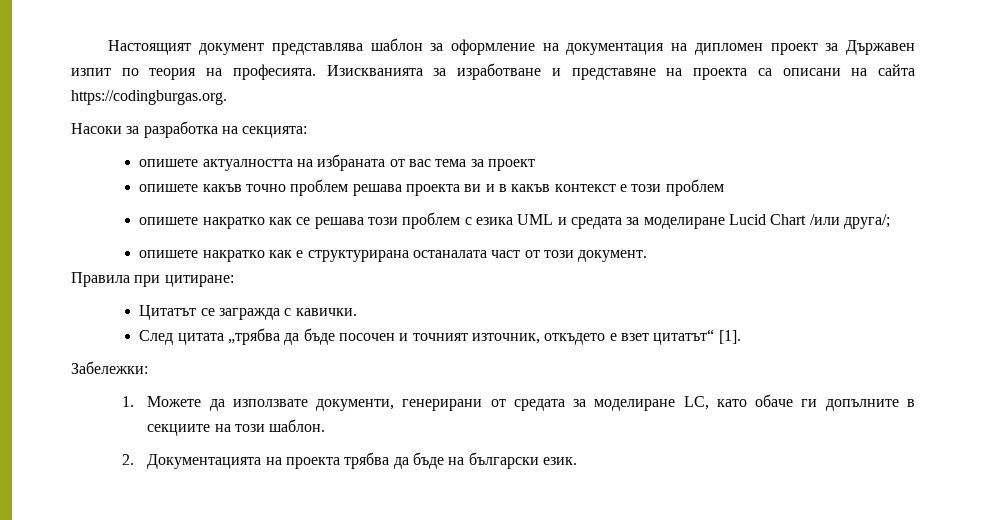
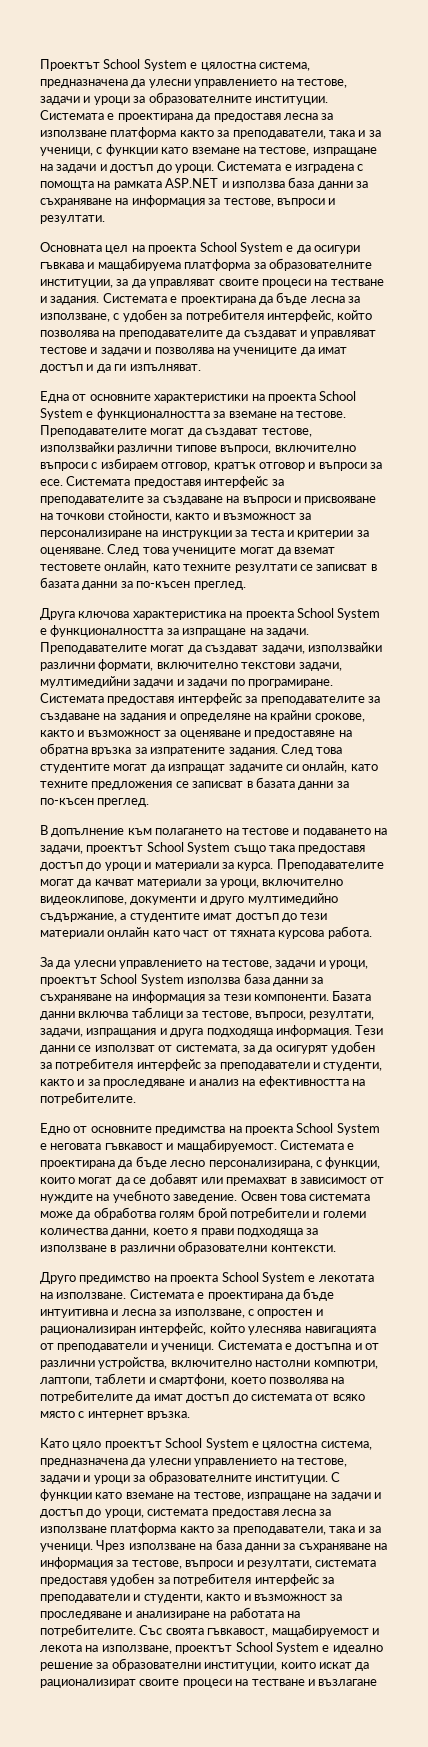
- Настоящият документ представлява шаблон за оформление на документация на дипломен проект за Държавен изпит по теория на професията. Изискванията за изработване и представяне на проекта са описани на сайта https://codingburgas.org.
- Насоки за разработка на секцията:
- опишете актуалността на избраната от вас тема за проект
- опишете какъв точно проблем решава проекта ви и в какъв контекст е този проблем
- опишете накратко как се решава този проблем с езика UML и средата за моделиране Lucid Chart /или друга/;
- опишете накратко как е структурирана останалата част от този документ.
- Правила при цитиране:
- Цитатът се загражда с кавички.
- След цитата „трябва да бъде посочен и точният източник, откъдето е взет цитатът“ [1].
- Забележки:
- 1. Можете да използвате документи, генерирани от средата за моделиране LC, като обаче ги допълните в секциите на този шаблон.
- 2. Документацията на проекта трябва да бъде на български език.
+ Проектът School System е цялостна система, предназначена да улесни управлението на тестове, задачи и уроци за образователните институции. Системата е проектирана да предоставя лесна за използване платформа както за преподаватели, така и за ученици, с функции като вземане на тестове, изпращане на задачи и достъп до уроци. Системата е изградена с помощта на рамката ASP.NET и използва база данни за съхраняване на информация за тестове, въпроси и резултати.
+ Основната цел на проекта School System е да осигури гъвкава и мащабируема платформа за образователните институции, за да управляват своите процеси на тестване и задания. Системата е проектирана да бъде лесна за използване, с удобен за потребителя интерфейс, който позволява на преподавателите да създават и управляват тестове и задачи и позволява на учениците да имат достъп и да ги изпълняват.
+ Една от основните характеристики на проекта School System е функционалността за вземане на тестове. Преподавателите могат да създават тестове, използвайки различни типове въпроси, включително въпроси с избираем отговор, кратък отговор и въпроси за есе. Системата предоставя интерфейс за преподавателите за създаване на въпроси и присвояване на точкови стойности, както и възможност за персонализиране на инструкции за теста и критерии за оценяване. След това учениците могат да вземат тестовете онлайн, като техните резултати се записват в базата данни за по-късен преглед.
+ Друга ключова характеристика на проекта School System е функционалността за изпращане на задачи. Преподавателите могат да създават задачи, използвайки различни формати, включително текстови задачи, мултимедийни задачи и задачи по програмиране. Системата предоставя интерфейс за преподавателите за създаване на задания и определяне на крайни срокове, както и възможност за оценяване и предоставяне на обратна връзка за изпратените задания. След това студентите могат да изпращат задачите си онлайн, като техните предложения се записват в базата данни за по-късен преглед.
+ В допълнение към полагането на тестове и подаването на задачи, проектът School System също така предоставя достъп до уроци и материали за курса. Преподавателите могат да качват материали за уроци, включително видеоклипове, документи и друго мултимедийно съдържание, а студентите имат достъп до тези материали онлайн като част от тяхната курсова работа.
+ За да улесни управлението на тестове, задачи и уроци, проектът School System използва база данни за съхраняване на информация за тези компоненти. Базата данни включва таблици за тестове, въпроси, резултати, задачи, изпращания и друга подходяща информация. Тези данни се използват от системата, за да осигурят удобен за потребителя интерфейс за преподаватели и студенти, както и за проследяване и анализ на ефективността на потребителите.
+ Едно от основните предимства на проекта School System е неговата гъвкавост и мащабируемост. Системата е проектирана да бъде лесно персонализирана, с функции, които могат да се добавят или премахват в зависимост от нуждите на учебното заведение. Освен това системата може да обработва голям брой потребители и големи количества данни, което я прави подходяща за използване в различни образователни контексти.
+ Друго предимство на проекта School System е лекотата на използване. Системата е проектирана да бъде интуитивна и лесна за използване, с опростен и рационализиран интерфейс, който улеснява навигацията от преподаватели и ученици. Системата е достъпна и от различни устройства, включително настолни компютри, лаптопи, таблети и смартфони, което позволява на потребителите да имат достъп до системата от всяко място с интернет връзка.
+ Като цяло проектът School System е цялостна система, предназначена да улесни управлението на тестове, задачи и уроци за образователните институции. С функции като вземане на тестове, изпращане на задачи и достъп до уроци, системата предоставя лесна за използване платформа както за преподаватели, така и за ученици. Чрез използване на база данни за съхраняване на информация за тестове, въпроси и резултати, системата предоставя удобен за потребителя интерфейс за преподаватели и студенти, както и възможност за проследяване и анализиране на работата на потребителите. Със своята гъвкавост, мащабируемост и лекота на използване, проектът School System е идеално решение за образователни институции, които искат да рационализират своите процеси на тестване и възлагане

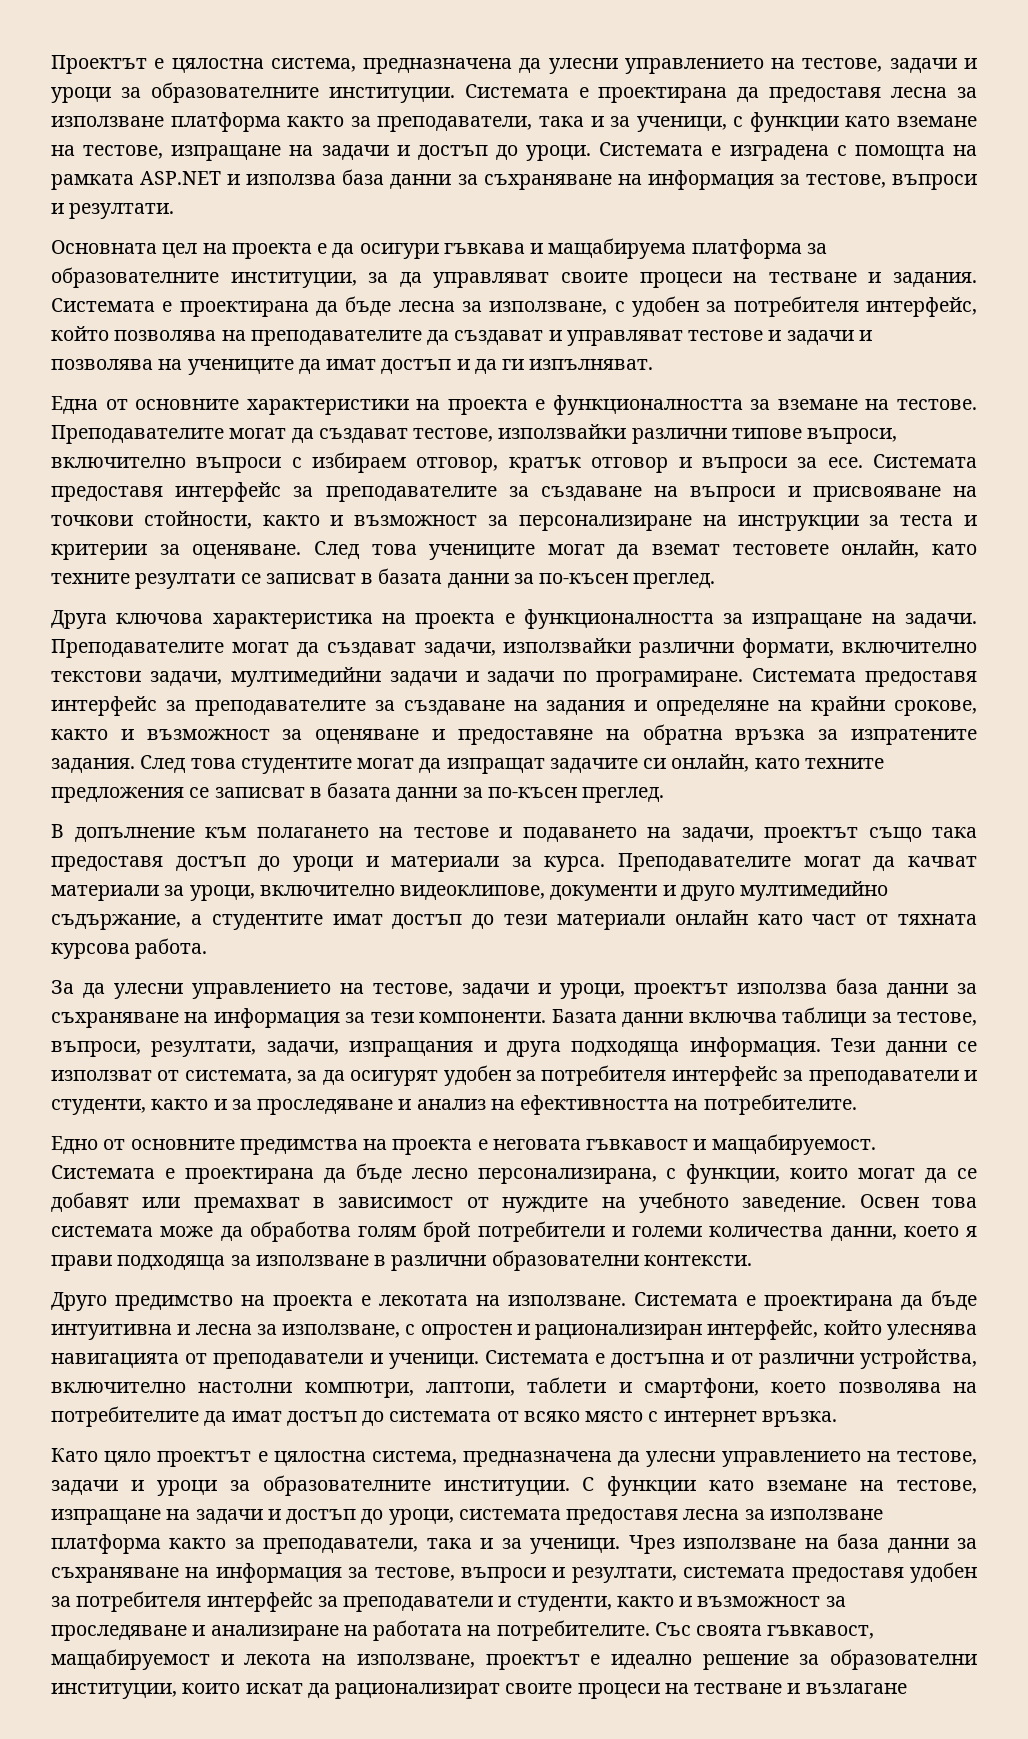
- Проектът School System е цялостна система, предназначена да улесни управлението на тестове, задачи и уроци за образователните институции.
+ Проектът е цялостна система, предназначена да улесни управлението на тестове, задачи и уроци за образователните институции.
- Основната цел на проекта School System е да осигури гъвкава и мащабируема платформа за образователните институции, за да управляват своите процеси на тестване и задания.
+ Основната цел на проекта е да осигури гъвкава и мащабируема платформа за образователните институции, за да управляват своите процеси на тестване и задания.
- Една от основните характеристики на проекта School System е функционалността за вземане на тестове.
+ Една от основните характеристики на проекта е функционалността за вземане на тестове.
- Друга ключова характеристика на проекта School System е функционалността за изпращане на задачи.
+ Друга ключова характеристика на проекта е функционалността за изпращане на задачи.
- В допълнение към полагането на тестове и подаването на задачи, проектът School System също така предоставя достъп до уроци и материали за курса.
+ В допълнение към полагането на тестове и подаването на задачи, проектът също така предоставя достъп до уроци и материали за курса.
- За да улесни управлението на тестове, задачи и уроци, проектът School System използва база данни за съхраняване на информация за тези компоненти.
+ За да улесни управлението на тестове, задачи и уроци, проектът използва база данни за съхраняване на информация за тези компоненти.
- Едно от основните предимства на проекта School System е неговата гъвкавост и мащабируемост.
+ Едно от основните предимства на проекта е неговата гъвкавост и мащабируемост.
- Друго предимство на проекта School System е лекотата на използване.
+ Друго предимство на проекта е лекотата на използване.
- Като цяло проектът School System е цялостна система, предназначена да улесни управлението на тестове, задачи и уроци за образователните институции.
+ Като цяло проектът е цялостна система, предназначена да улесни управлението на тестове, задачи и уроци за образователните институции.
- Със своята гъвкавост, мащабируемост и лекота на използване, проектът School System е идеално решение за образователни институции, които искат да рационализират своите процеси на тестване и възлагане
+ Със своята гъвкавост, мащабируемост и лекота на използване, проектът е идеално решение за образователни институции, които искат да рационализират своите процеси на тестване и възлагане

